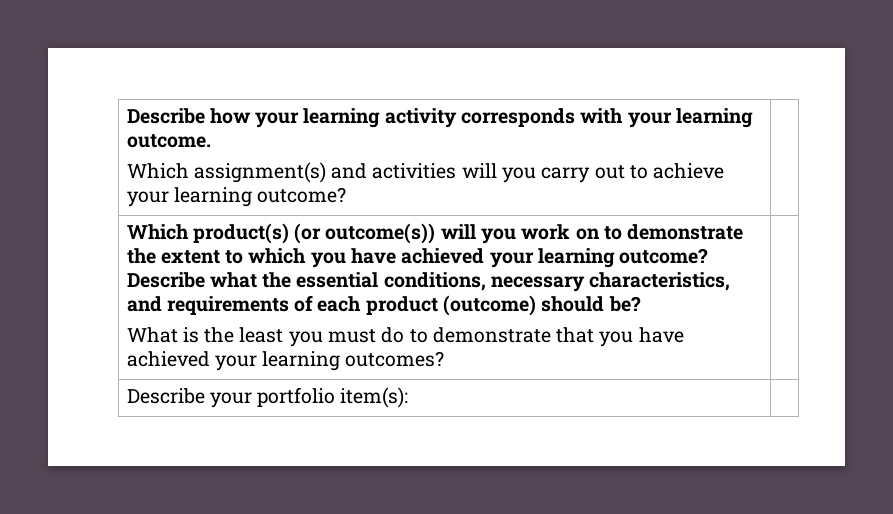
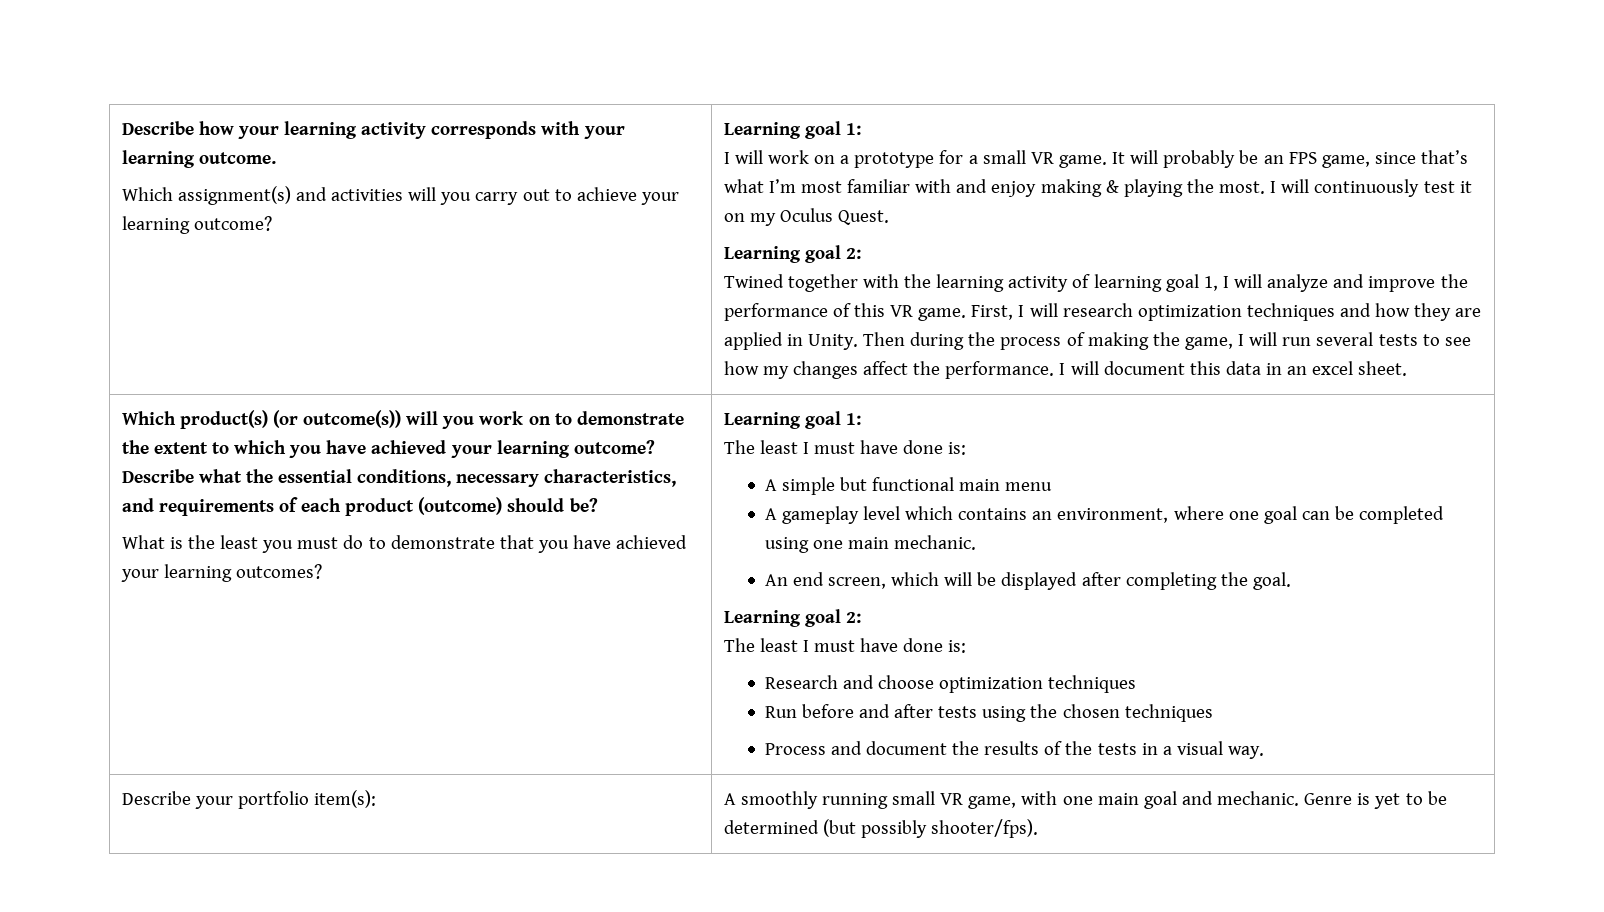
- Which assignment(s) and activities will you carry out to achieve your learning outcome?
+ Which assignment(s) and activities will you carry out to achieve your learning outcome? | Learning goal 1:
+ I will work on a prototype for a small VR game. It will probably be an FPS game, since that’s what I’m most familiar with and enjoy making & playing the most. I will continuously test it on my Oculus Quest.
+ Learning goal 2:
+ Twined together with the learning activity of learning goal 1, I will analyze and improve the performance of this VR game. First, I will research optimization techniques and how they are applied in Unity. Then during the process of making the game, I will run several tests to see how my changes affect the performance. I will document this data in an excel sheet.
- What is the least you must do to demonstrate that you have achieved your learning outcomes? |
- Describe your portfolio item(s): |
+ What is the least you must do to demonstrate that you have achieved your learning outcomes? | Learning goal 1:
+ The least I must have done is:
+ A simple but functional main menu
+ A gameplay level which contains an environment, where one goal can be completed using one main mechanic.
+ An end screen, which will be displayed after completing the goal.
+ Learning goal 2:
+ The least I must have done is:
+ Research and choose optimization techniques
+ Run before and after tests using the chosen techniques
+ Process and document the results of the tests in a visual way.
+ Describe your portfolio item(s): | A smoothly running small VR game, with one main goal and mechanic. Genre is yet to be determined (but possibly shooter/fps).

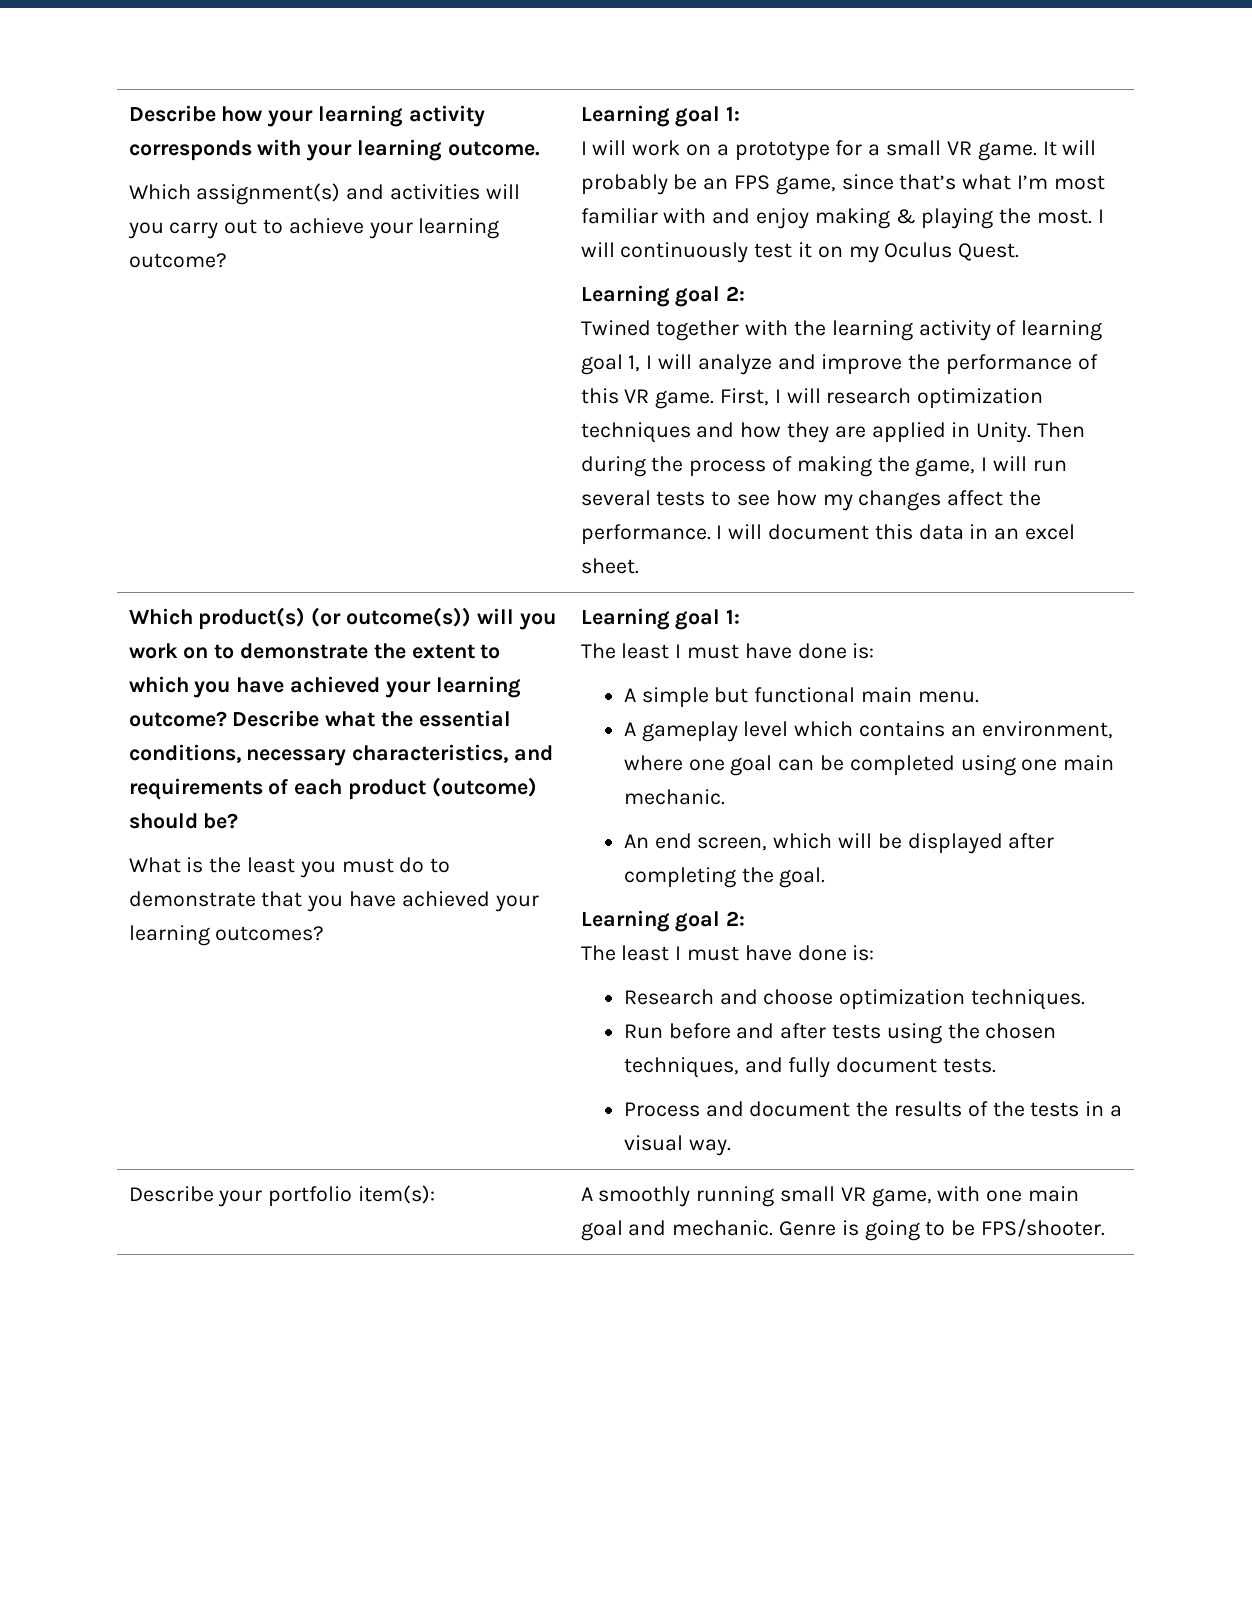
- A simple but functional main menu
+ A simple but functional main menu.
- Research and choose optimization techniques
+ Research and choose optimization techniques.
- Run before and after tests using the chosen techniques
+ Run before and after tests using the chosen techniques, and fully document tests.
- Describe your portfolio item(s): | A smoothly running small VR game, with one main goal and mechanic. Genre is yet to be determined (but possibly shooter/fps).
+ Describe your portfolio item(s): | A smoothly running small VR game, with one main goal and mechanic. Genre is going to be FPS/shooter.

